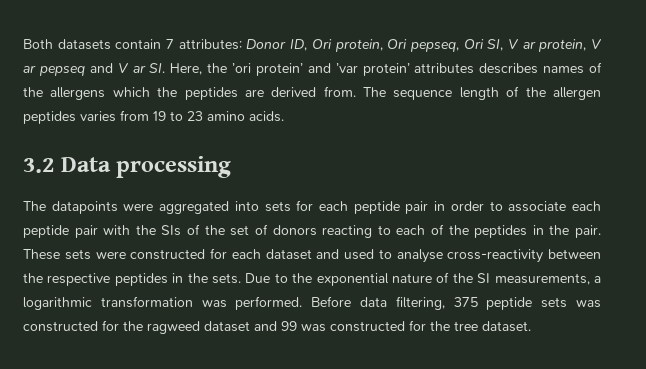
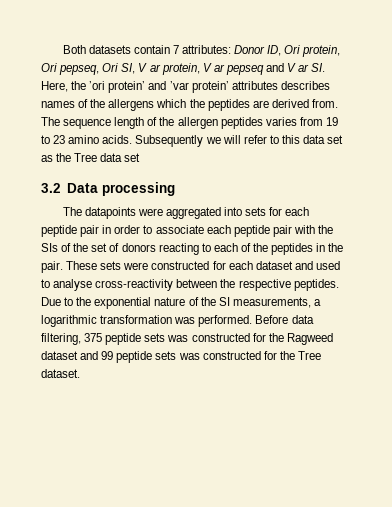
+ Subsequently we will refer to this data set as the Tree data set
- These sets were constructed for each dataset and used to analyse cross-reactivity between the respective peptides in the sets.
+ These sets were constructed for each dataset and used to analyse cross-reactivity between the respective peptides.
- Before data filtering, 375 peptide sets was constructed for the ragweed dataset and 99 was constructed for the tree dataset.
+ Before data filtering, 375 peptide sets was constructed for the Ragweed dataset and 99 peptide sets was constructed for the Tree dataset.

